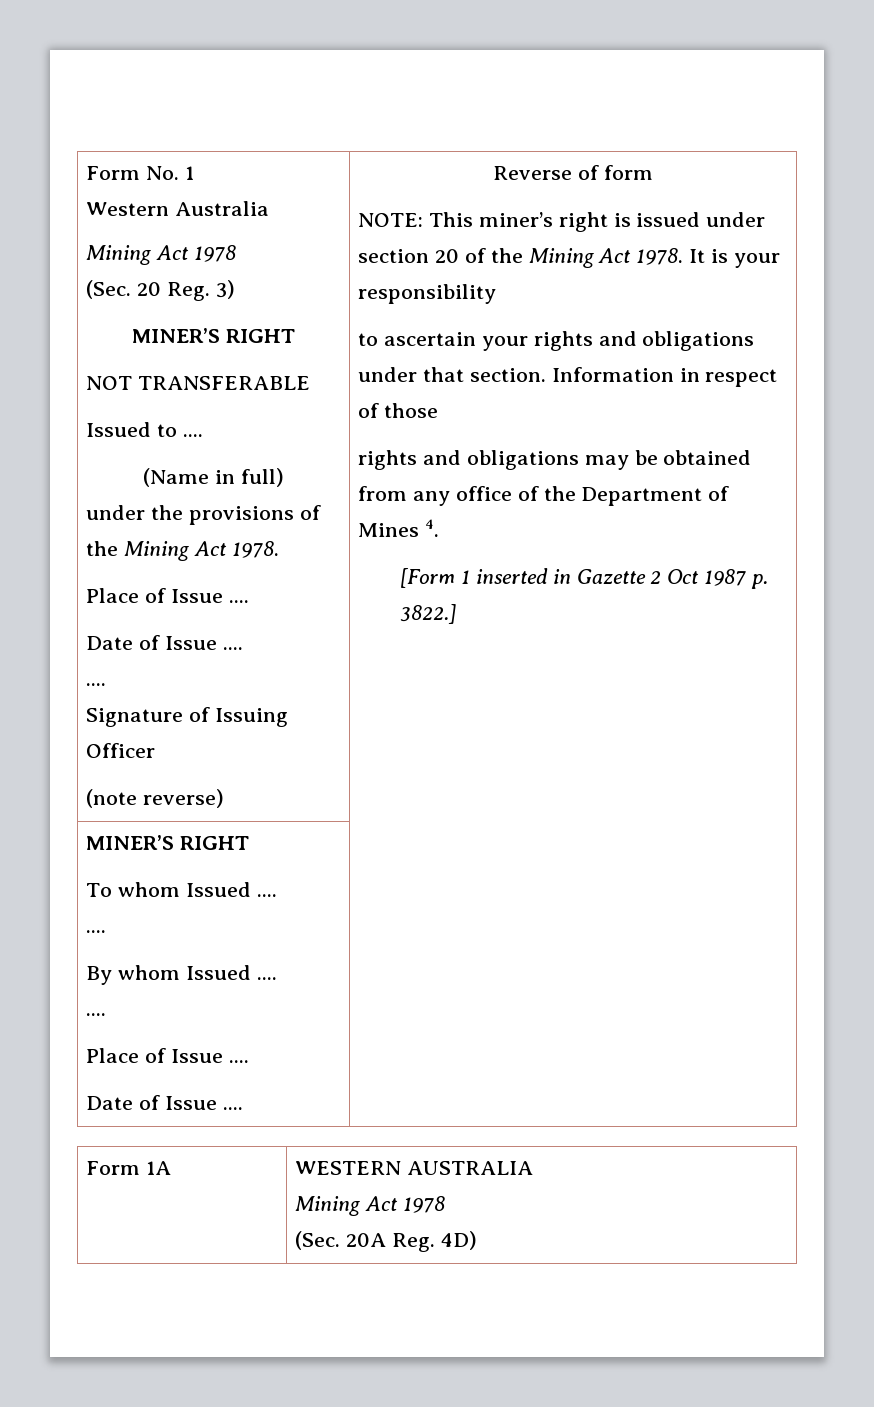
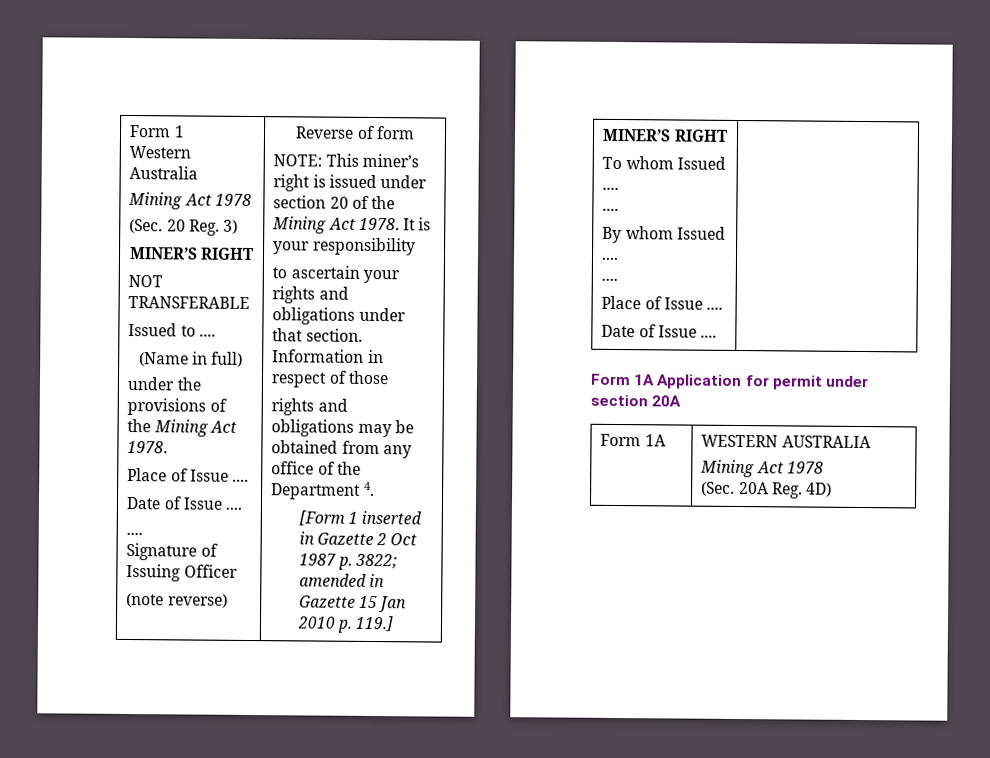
- Form No. 1
+ Form 1
- rights and obligations may be obtained from any office of the Department of Mines 4.
+ rights and obligations may be obtained from any office of the Department 4.
- [Form 1 inserted in Gazette 2 Oct 1987 p. 3822.]
+ [Form 1 inserted in Gazette 2 Oct 1987 p. 3822; amended in Gazette 15 Jan 2010 p. 119.]
+ Form 1A Application for permit under section 20A

